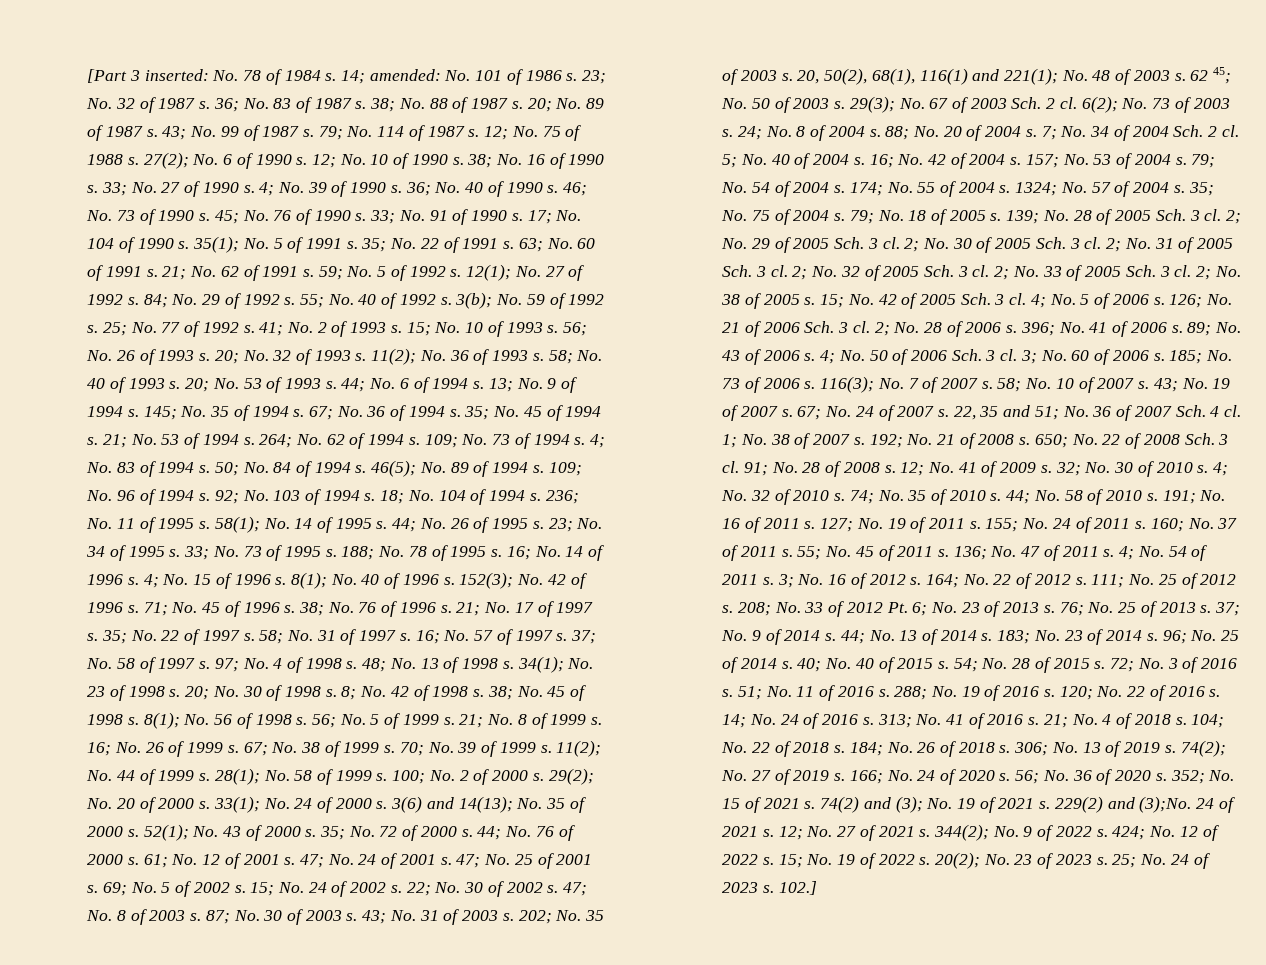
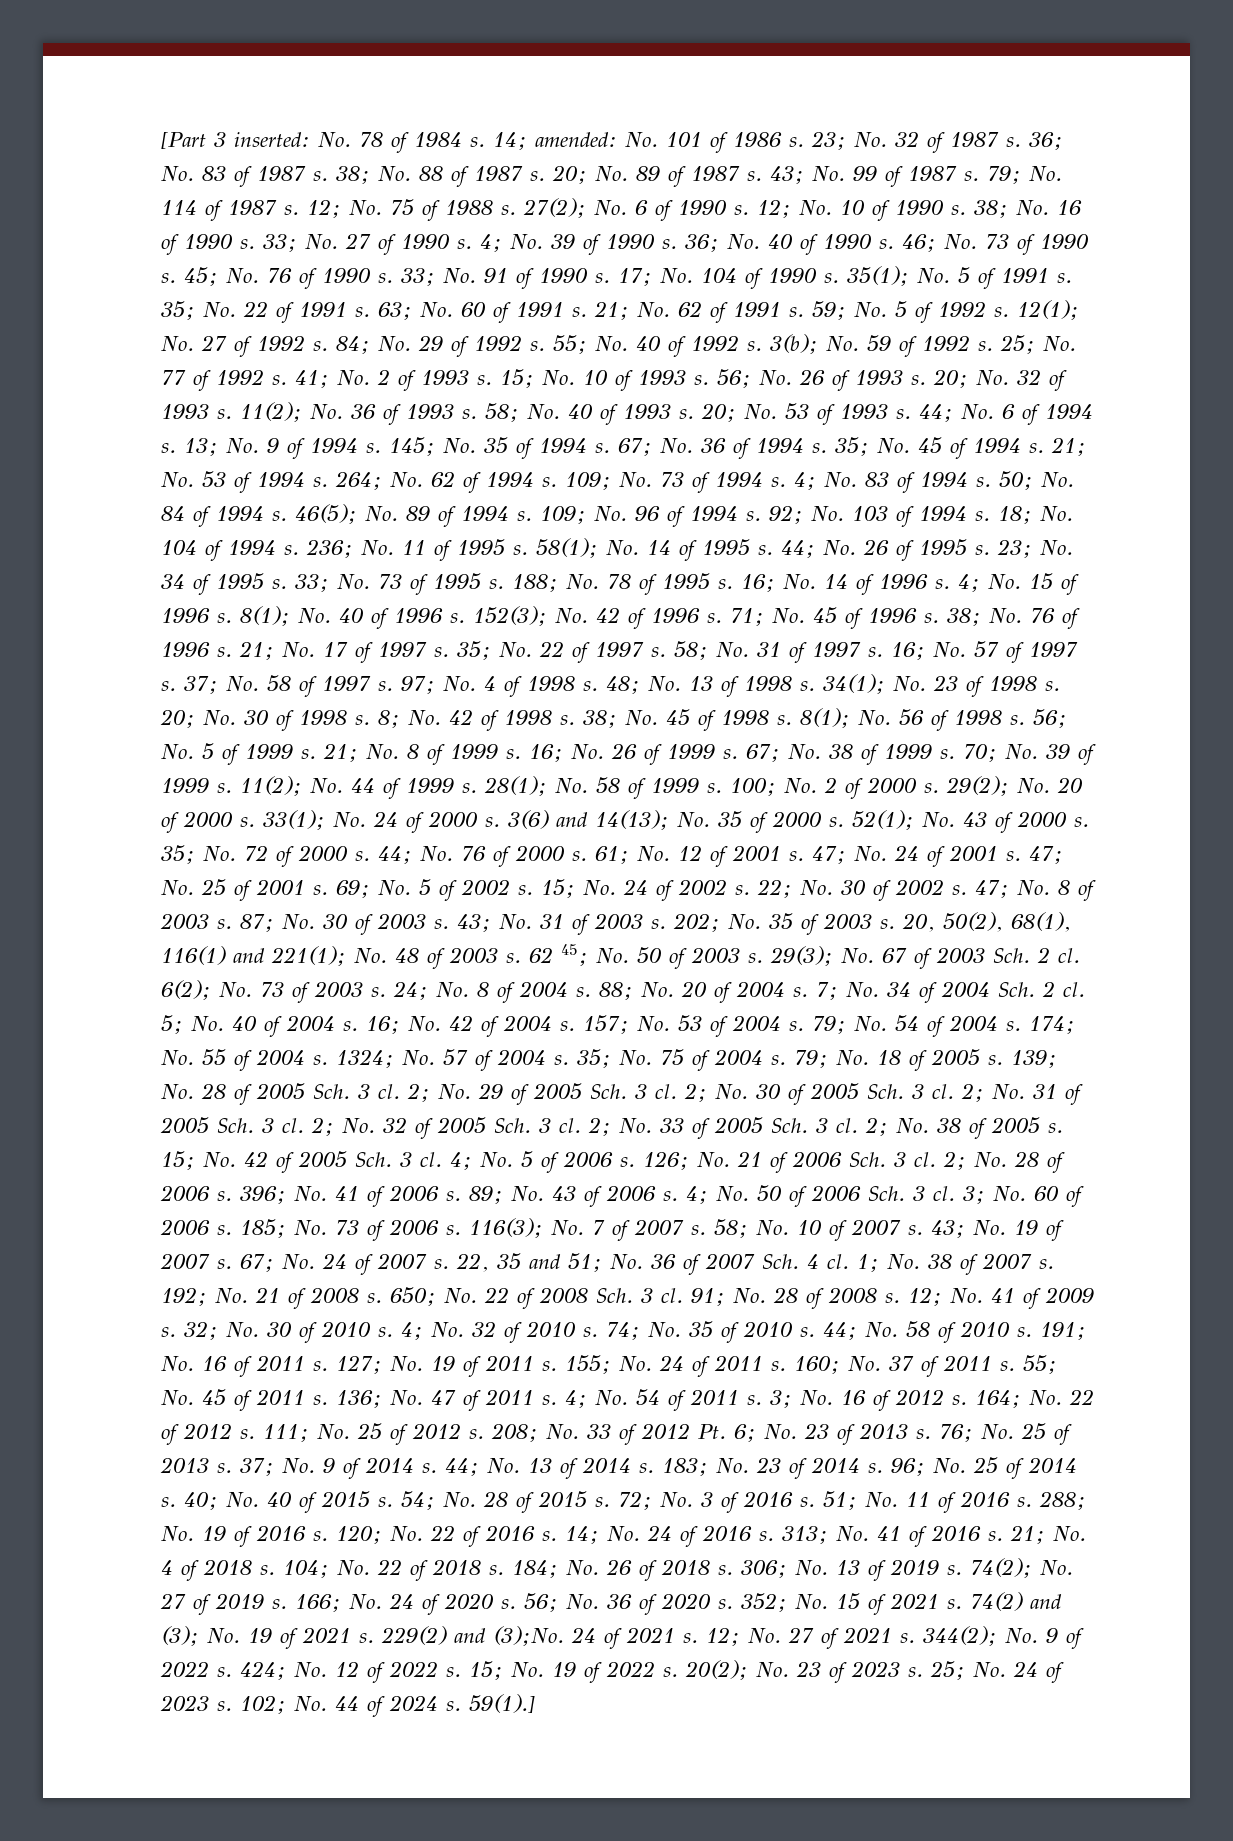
- 102.]
+ 102; No. 44 of 2024 s. 59(1).]

